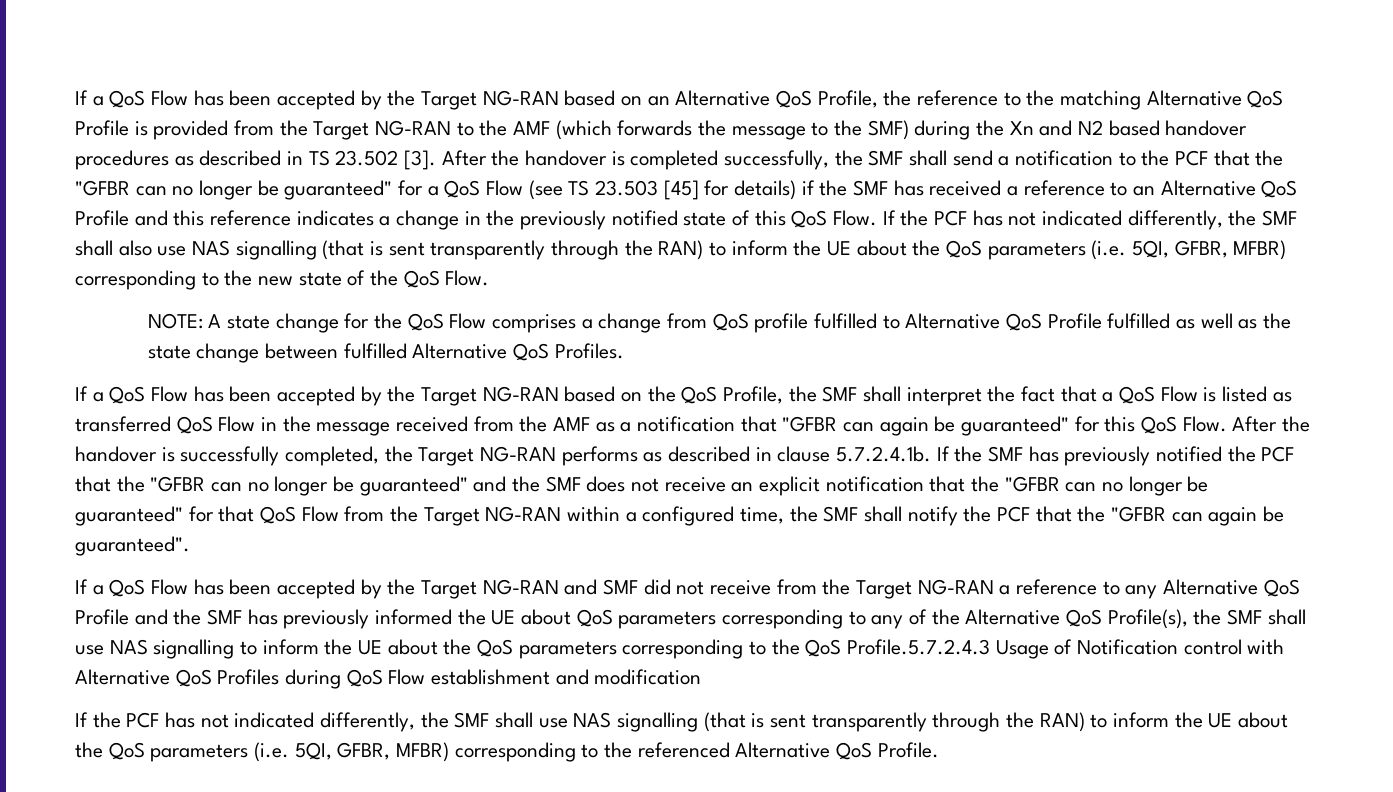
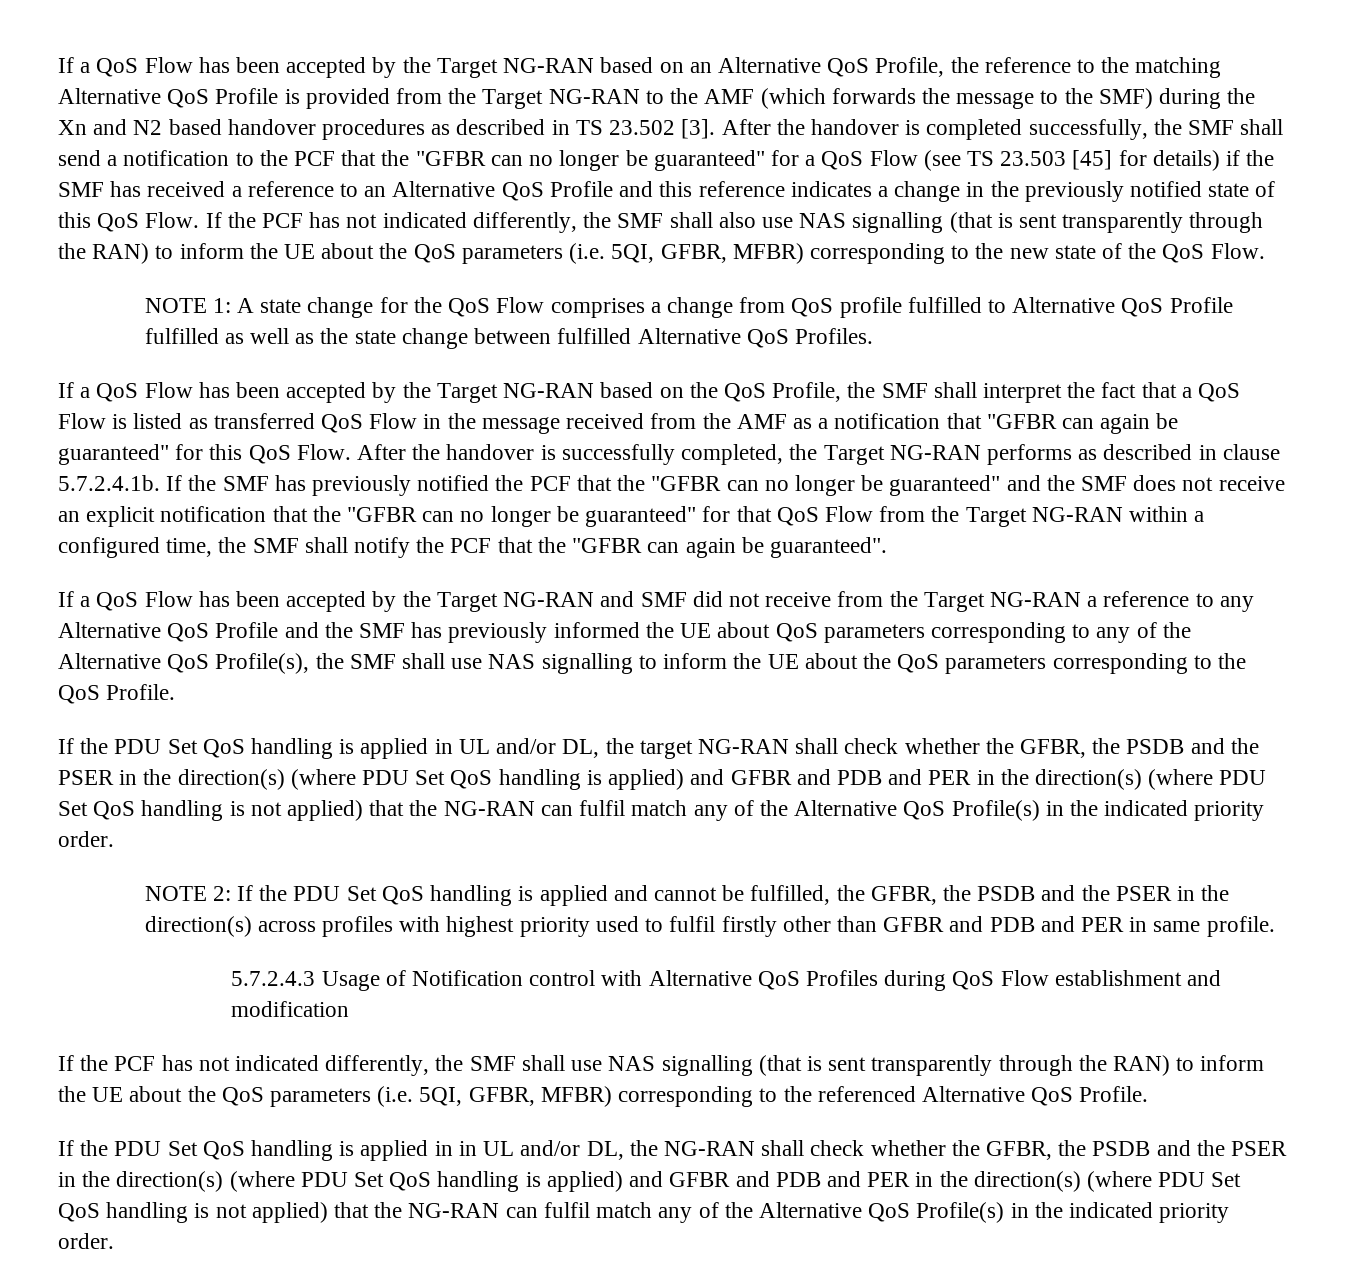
- NOTE: A state change for the QoS Flow comprises a change from QoS profile fulfilled to Alternative QoS Profile fulfilled as well as the state change between fulfilled Alternative QoS Profiles.
+ NOTE 1: A state change for the QoS Flow comprises a change from QoS profile fulfilled to Alternative QoS Profile fulfilled as well as the state change between fulfilled Alternative QoS Profiles.
- If a QoS Flow has been accepted by the Target NG-RAN and SMF did not receive from the Target NG-RAN a reference to any Alternative QoS Profile and the SMF has previously informed the UE about QoS parameters corresponding to any of the Alternative QoS Profile(s), the SMF shall use NAS signalling to inform the UE about the QoS parameters corresponding to the QoS Profile.5.7.2.4.3 Usage of Notification control with Alternative QoS Profiles during QoS Flow establishment and modification
+ If a QoS Flow has been accepted by the Target NG-RAN and SMF did not receive from the Target NG-RAN a reference to any Alternative QoS Profile and the SMF has previously informed the UE about QoS parameters corresponding to any of the Alternative QoS Profile(s), the SMF shall use NAS signalling to inform the UE about the QoS parameters corresponding to the QoS Profile.
+ If the PDU Set QoS handling is applied in UL and/or DL, the target NG-RAN shall check whether the GFBR, the PSDB and the PSER in the direction(s) (where PDU Set QoS handling is applied) and GFBR and PDB and PER in the direction(s) (where PDU Set QoS handling is not applied) that the NG-RAN can fulfil match any of the Alternative QoS Profile(s) in the indicated priority order.
+ NOTE 2: If the PDU Set QoS handling is applied and cannot be fulfilled, the GFBR, the PSDB and the PSER in the direction(s) across profiles with highest priority used to fulfil firstly other than GFBR and PDB and PER in same profile.
+ 5.7.2.4.3 Usage of Notification control with Alternative QoS Profiles during QoS Flow establishment and modification
+ If the PDU Set QoS handling is applied in in UL and/or DL, the NG-RAN shall check whether the GFBR, the PSDB and the PSER in the direction(s) (where PDU Set QoS handling is applied) and GFBR and PDB and PER in the direction(s) (where PDU Set QoS handling is not applied) that the NG-RAN can fulfil match any of the Alternative QoS Profile(s) in the indicated priority order.

